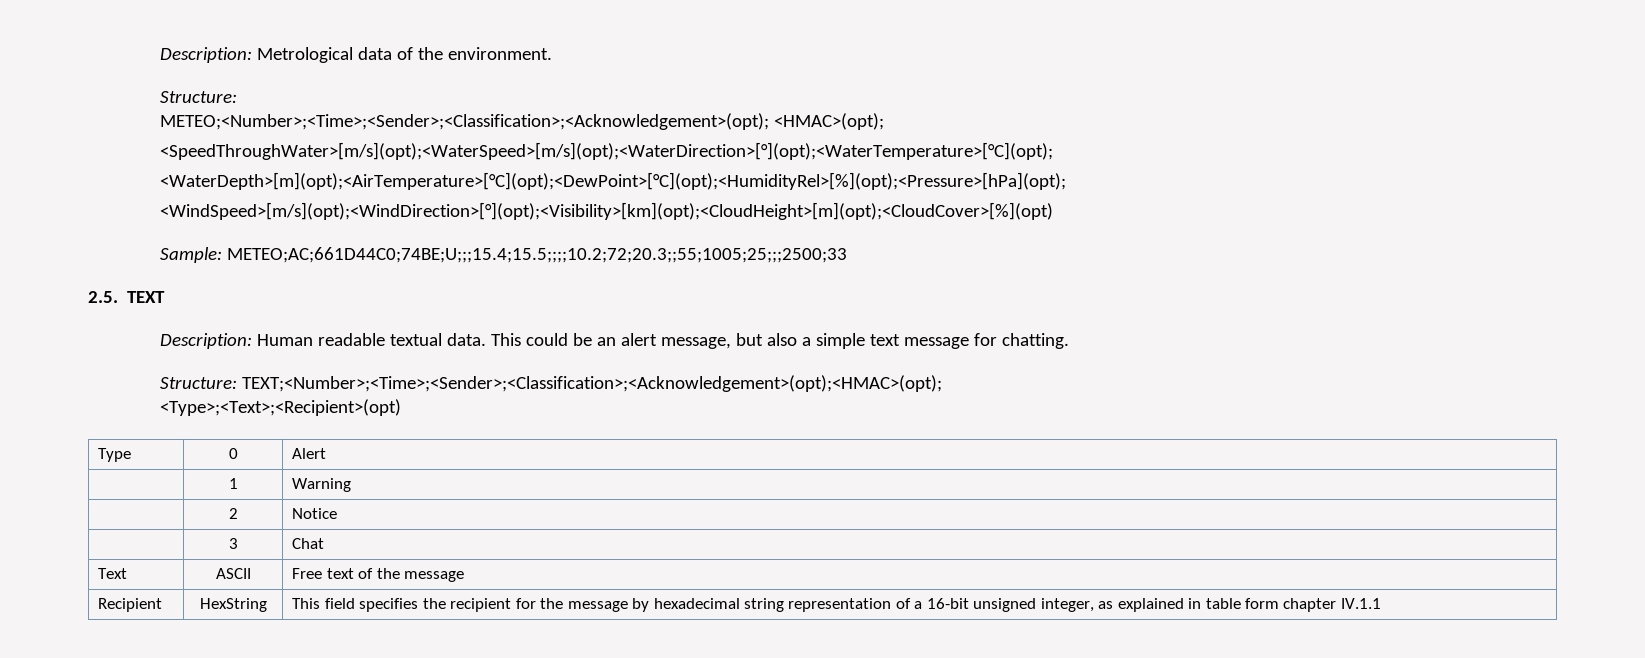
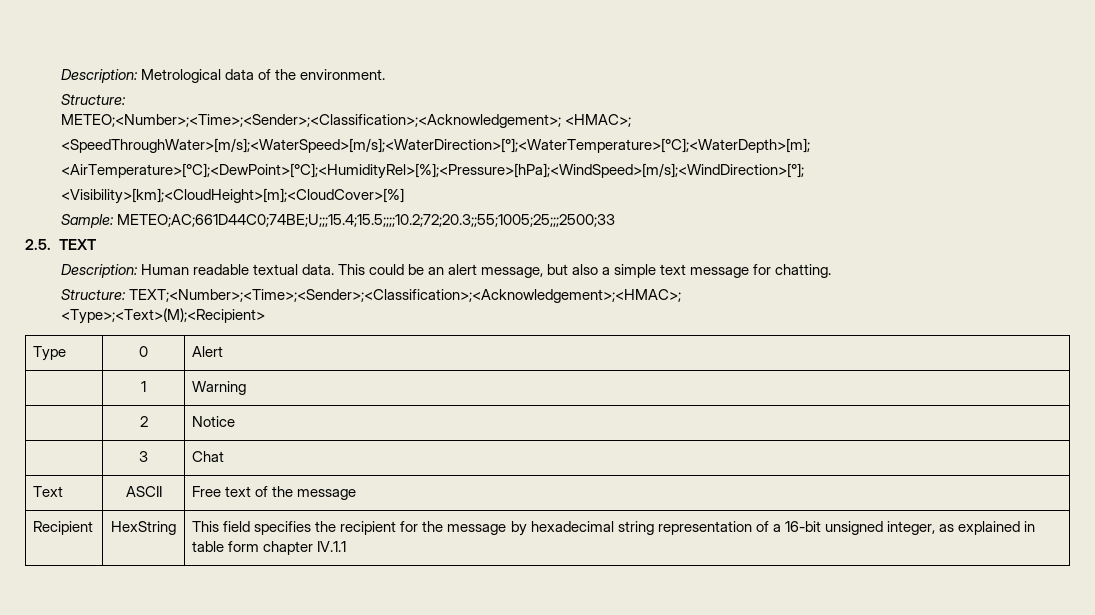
- METEO;<Number>;<Time>;<Sender>;<Classification>;<Acknowledgement>(opt); <HMAC>(opt);
- <SpeedThroughWater>[m/s](opt);<WaterSpeed>[m/s](opt);<WaterDirection>[°](opt);<WaterTemperature>[°C](opt);
- <WaterDepth>[m](opt);<AirTemperature>[°C](opt);<DewPoint>[°C](opt);<HumidityRel>[%](opt);<Pressure>[hPa](opt);
- <WindSpeed>[m/s](opt);<WindDirection>[°](opt);<Visibility>[km](opt);<CloudHeight>[m](opt);<CloudCover>[%](opt)
+ METEO;<Number>;<Time>;<Sender>;<Classification>;<Acknowledgement>; <HMAC>;
+ <SpeedThroughWater>[m/s];<WaterSpeed>[m/s];<WaterDirection>[°];<WaterTemperature>[°C];<WaterDepth>[m];
+ <AirTemperature>[°C];<DewPoint>[°C];<HumidityRel>[%];<Pressure>[hPa];<WindSpeed>[m/s];<WindDirection>[°];
+ <Visibility>[km];<CloudHeight>[m];<CloudCover>[%]
- Structure: TEXT;<Number>;<Time>;<Sender>;<Classification>;<Acknowledgement>(opt);<HMAC>(opt);
- <Type>;<Text>;<Recipient>(opt)
+ Structure: TEXT;<Number>;<Time>;<Sender>;<Classification>;<Acknowledgement>;<HMAC>;
+ <Type>;<Text>(M);<Recipient>

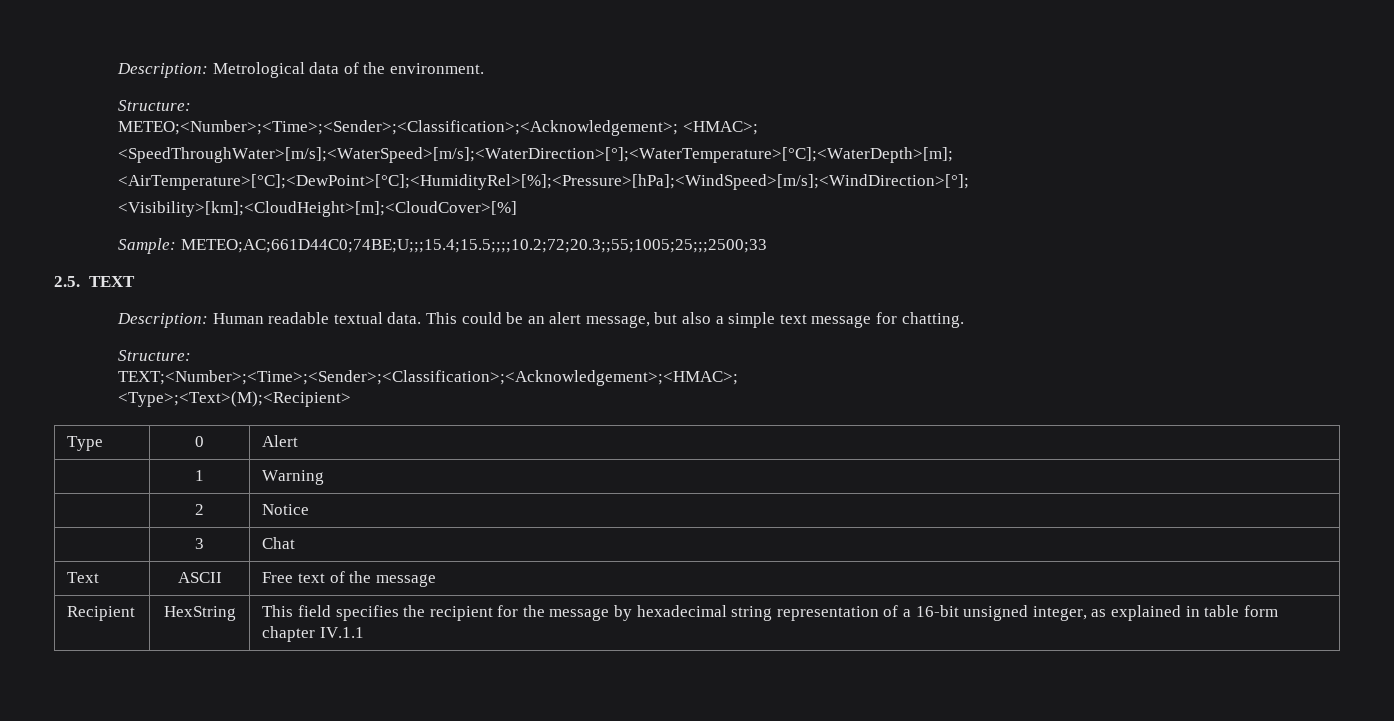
  This could be an alert message, but also a simple text message for chatting.
- Structure: TEXT;<Number>;<Time>;<Sender>;<Classification>;<Acknowledgement>;<HMAC>;
+ Structure:
+ TEXT;<Number>;<Time>;<Sender>;<Classification>;<Acknowledgement>;<HMAC>;

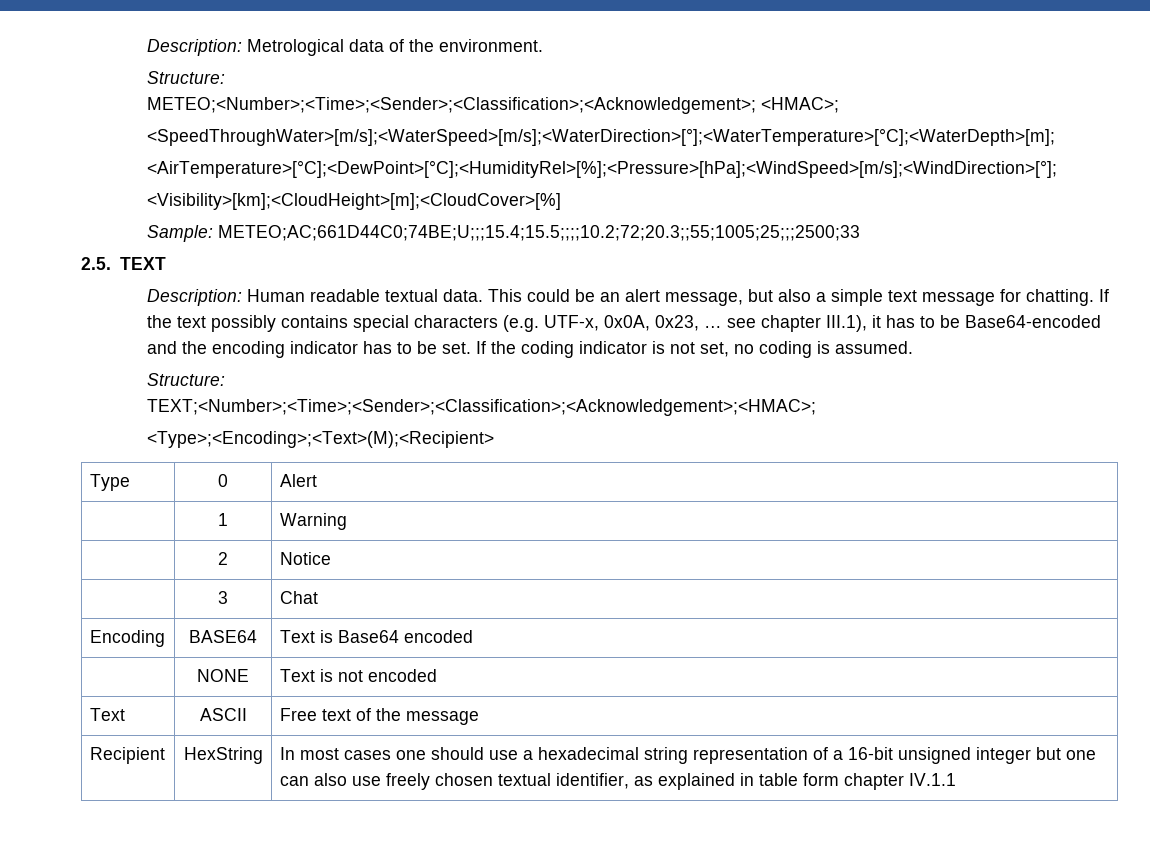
+ If the text possibly contains special characters (e.g. UTF-x, 0x0A, 0x23, … see chapter III.1), it has to be Base64-encoded and the encoding indicator has to be set. If the coding indicator is not set, no coding is assumed.
- <Type>;<Text>(M);<Recipient>
+ <Type>;<Encoding>;<Text>(M);<Recipient>
+ Encoding | BASE64 | Text is Base64 encoded
+ | NONE | Text is not encoded
- Recipient | HexString | This field specifies the recipient for the message by hexadecimal string representation of a 16-bit unsigned integer, as explained in table form chapter IV.1.1
+ Recipient | HexString | In most cases one should use a hexadecimal string representation of a 16-bit unsigned integer but one can also use freely chosen textual identifier, as explained in table form chapter IV.1.1

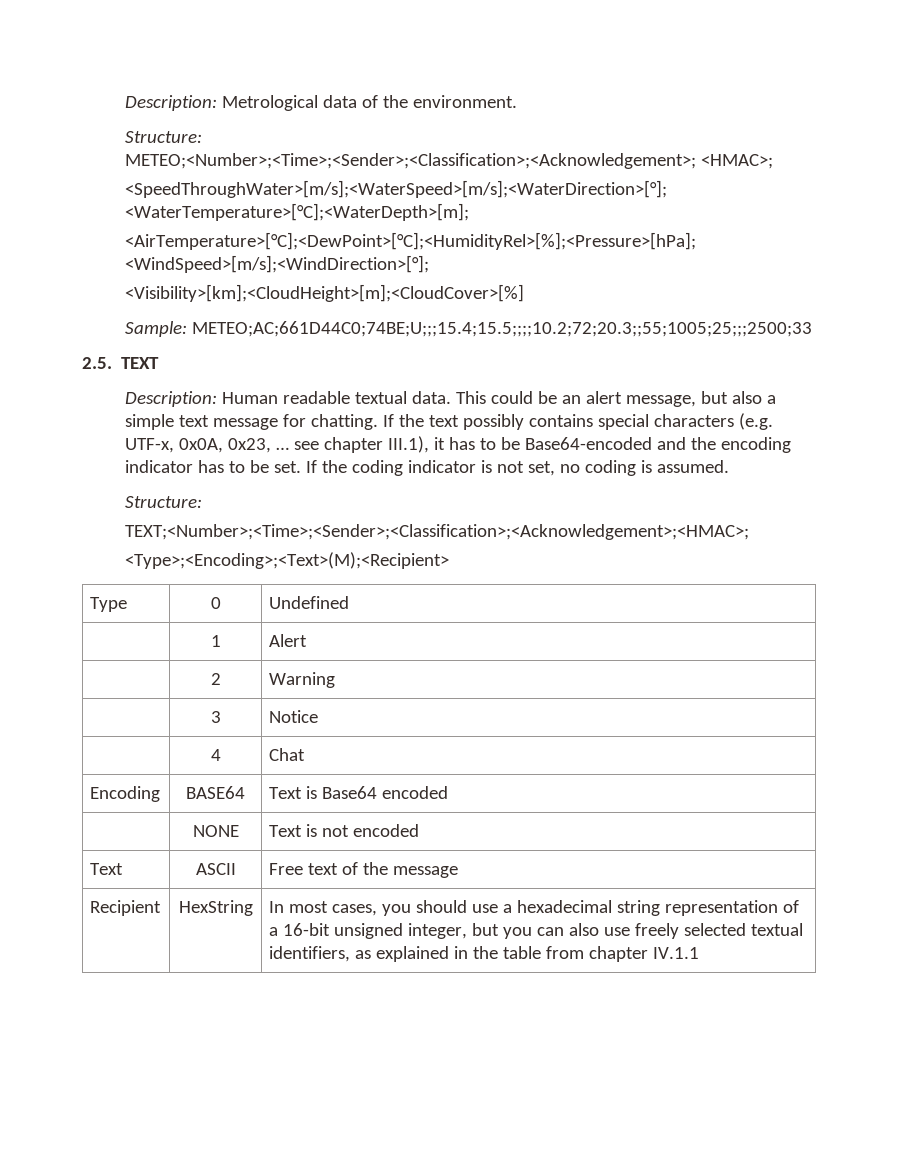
- Type | 0 | Alert
- | 1 | Warning
+ Type | 0 | Undefined
+ | 1 | Alert
- | 2 | Notice
+ | 2 | Warning
+ | 3 | Notice
- | 3 | Chat
+ | 4 | Chat
- Recipient | HexString | In most cases one should use a hexadecimal string representation of a 16-bit unsigned integer but one can also use freely chosen textual identifier, as explained in table form chapter IV.1.1
+ Recipient | HexString | In most cases, you should use a hexadecimal string representation of a 16-bit unsigned integer, but you can also use freely selected textual identifiers, as explained in the table from chapter IV.1.1

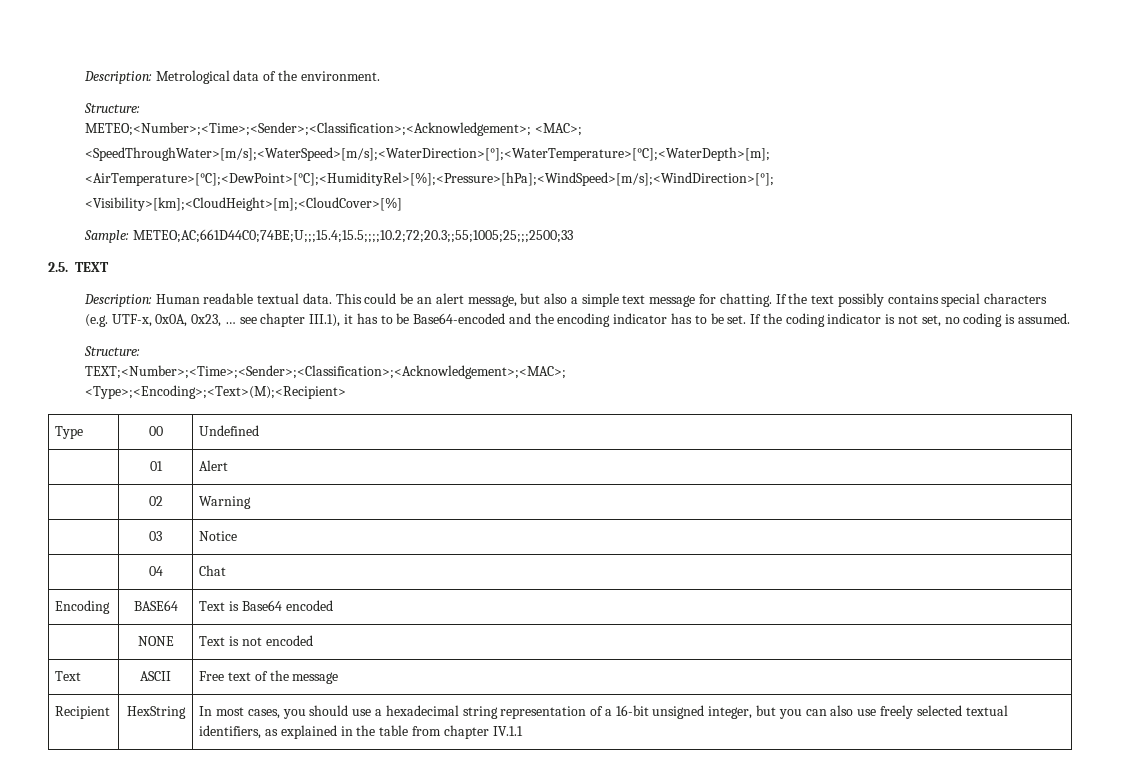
- METEO;<Number>;<Time>;<Sender>;<Classification>;<Acknowledgement>; <HMAC>;
+ METEO;<Number>;<Time>;<Sender>;<Classification>;<Acknowledgement>; <MAC>;
- TEXT;<Number>;<Time>;<Sender>;<Classification>;<Acknowledgement>;<HMAC>;
+ TEXT;<Number>;<Time>;<Sender>;<Classification>;<Acknowledgement>;<MAC>;
- Type | 0 | Undefined
+ Type | 00 | Undefined
- | 1 | Alert
+ | 01 | Alert
- | 2 | Warning
+ | 02 | Warning
- | 3 | Notice
+ | 03 | Notice
- | 4 | Chat
+ | 04 | Chat

